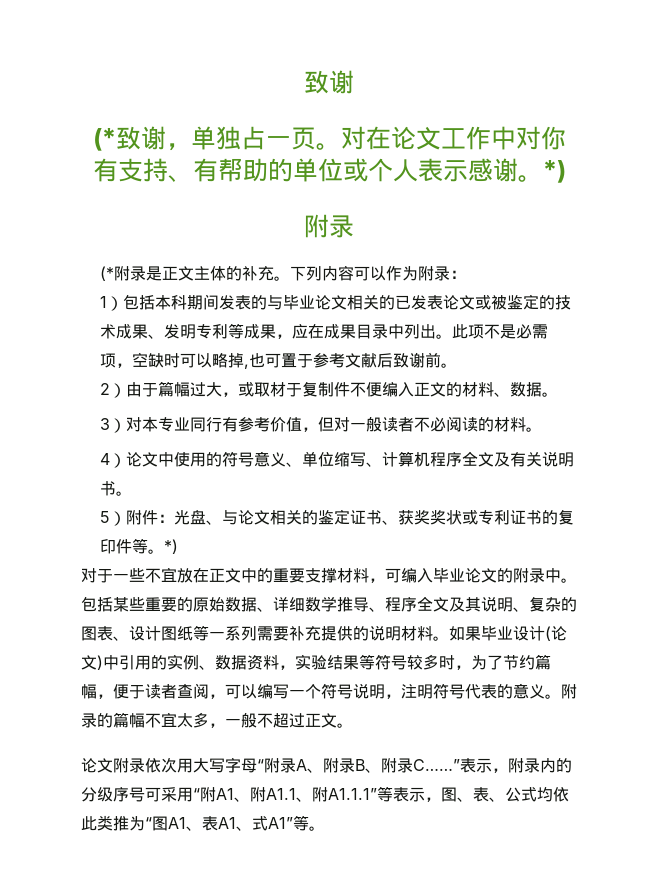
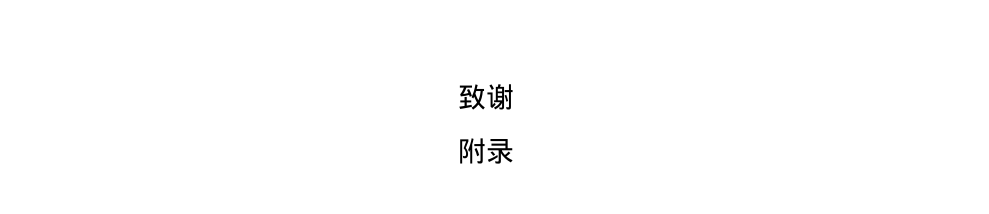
- (*致谢，单独占一页。对在论文工作中对你有支持、有帮助的单位或个人表示感谢。*)
  附录
- (*附录是正文主体的补充。下列内容可以作为附录：
- 1）包括本科期间发表的与毕业论文相关的已发表论文或被鉴定的技术成果、发明专利等成果，应在成果目录中列出。此项不是必需项，空缺时可以略掉,也可置于参考文献后致谢前。
- 2）由于篇幅过大，或取材于复制件不便编入正文的材料、数据。
- 3）对本专业同行有参考价值，但对一般读者不必阅读的材料。
- 4）论文中使用的符号意义、单位缩写、计算机程序全文及有关说明书。
- 5）附件：光盘、与论文相关的鉴定证书、获奖奖状或专利证书的复印件等。*)
- 对于一些不宜放在正文中的重要支撑材料，可编入毕业论文的附录中。包括某些重要的原始数据、详细数学推导、程序全文及其说明、复杂的图表、设计图纸等一系列需要补充提供的说明材料。如果毕业设计(论文)中引用的实例、数据资料，实验结果等符号较多时，为了节约篇幅，便于读者查阅，可以编写一个符号说明，注明符号代表的意义。附录的篇幅不宜太多，一般不超过正文。
- 论文附录依次用大写字母“附录A、附录B、附录C……”表示，附录内的分级序号可采用“附A1、附A1.1、附A1.1.1”等表示，图、表、公式均依此类推为“图A1、表A1、式A1”等。

